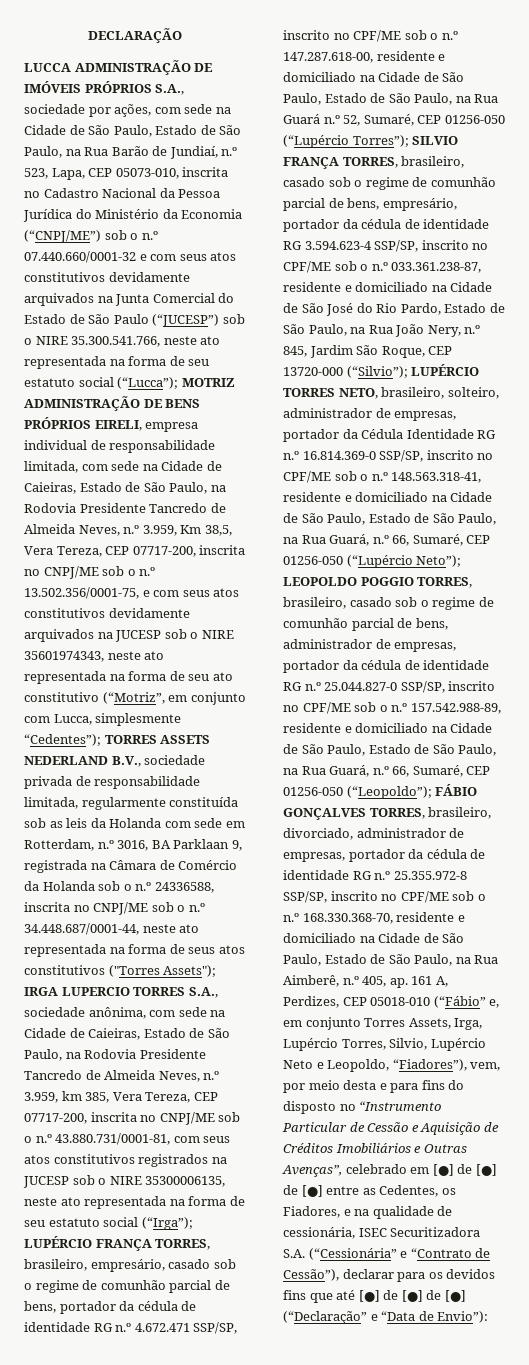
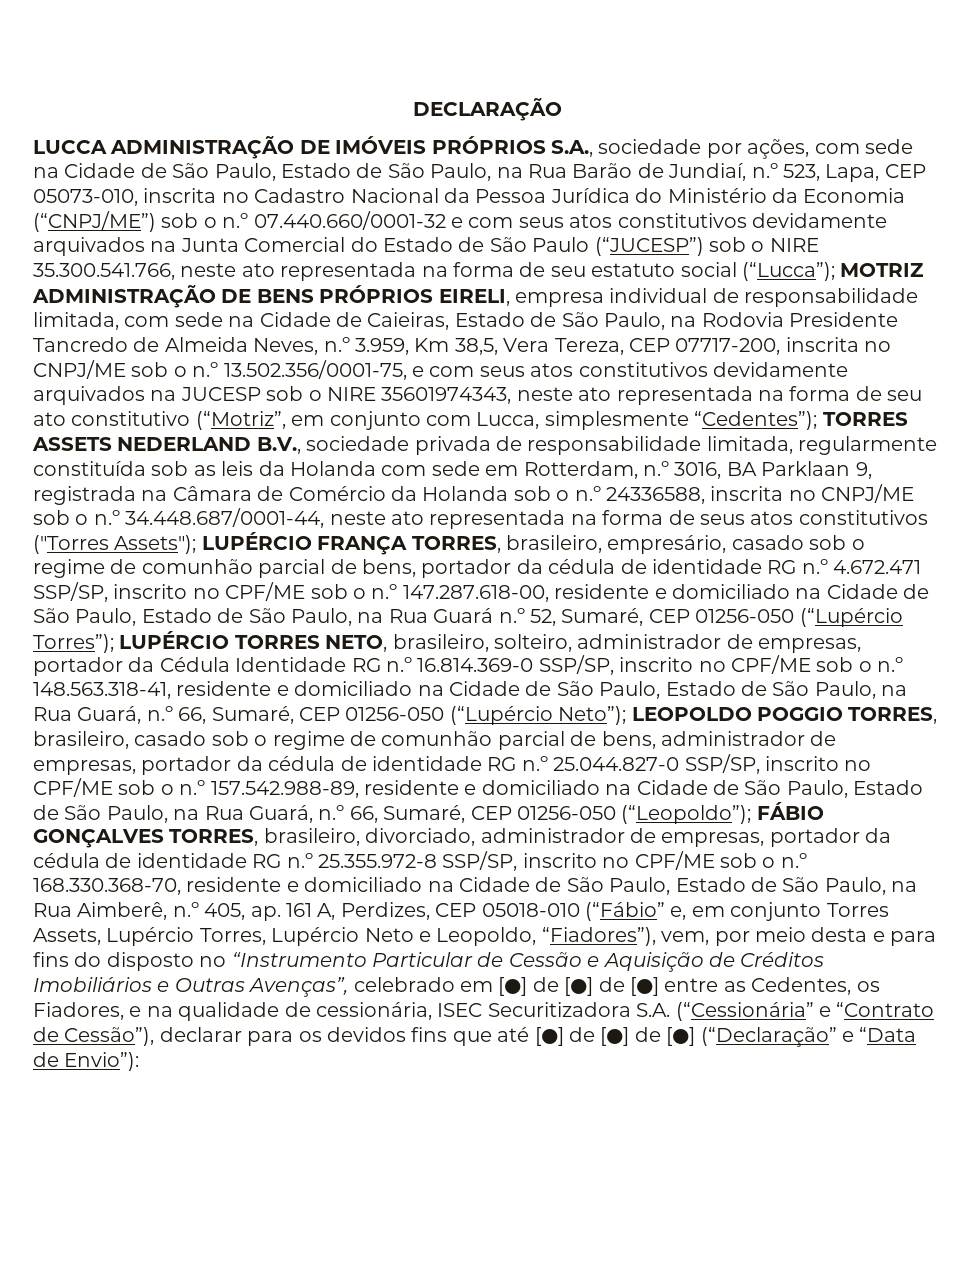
- IRGA LUPERCIO TORRES S.A., sociedade anônima, com sede na Cidade de Caieiras, Estado de São Paulo, na Rodovia Presidente Tancredo de Almeida Neves, n.º 3.959, km 385, Vera Tereza, CEP 07717-200, inscrita no CNPJ/ME sob o n.º 43.880.731/0001-81, com seus atos constitutivos registrados na JUCESP sob o NIRE 35300006135, neste ato representada na forma de seu estatuto social (“Irga”);
- SILVIO FRANÇA TORRES, brasileiro, casado sob o regime de comunhão parcial de bens, empresário, portador da cédula de identidade RG 3.594.623-4 SSP/SP, inscrito no CPF/ME sob o n.º 033.361.238-87, residente e domiciliado na Cidade de São José do Rio Pardo, Estado de São Paulo, na Rua João Nery, n.º 845, Jardim São Roque, CEP 13720-000 (“Silvio”);
- 161 A, Perdizes, CEP 05018-010 (“Fábio” e, em conjunto Torres Assets, Irga, Lupércio Torres, Silvio, Lupércio Neto e Leopoldo, “Fiadores”), vem, por meio desta e para fins do disposto no “Instrumento Particular de Cessão e Aquisição de Créditos Imobiliários e Outras Avenças”, celebrado em [●] de [●] de [●] entre as Cedentes, os Fiadores, e na qualidade de cessionária, ISEC Securitizadora S.A. (“Cessionária” e “Contrato de Cessão”), declarar para os devidos fins que até [●] de [●] de [●] (“Declaração” e “Data de Envio”):
+ 161 A, Perdizes, CEP 05018-010 (“Fábio” e, em conjunto Torres Assets, Lupércio Torres, Lupércio Neto e Leopoldo, “Fiadores”), vem, por meio desta e para fins do disposto no “Instrumento Particular de Cessão e Aquisição de Créditos Imobiliários e Outras Avenças”, celebrado em [●] de [●] de [●] entre as Cedentes, os Fiadores, e na qualidade de cessionária, ISEC Securitizadora S.A. (“Cessionária” e “Contrato de Cessão”), declarar para os devidos fins que até [●] de [●] de [●] (“Declaração” e “Data de Envio”):

